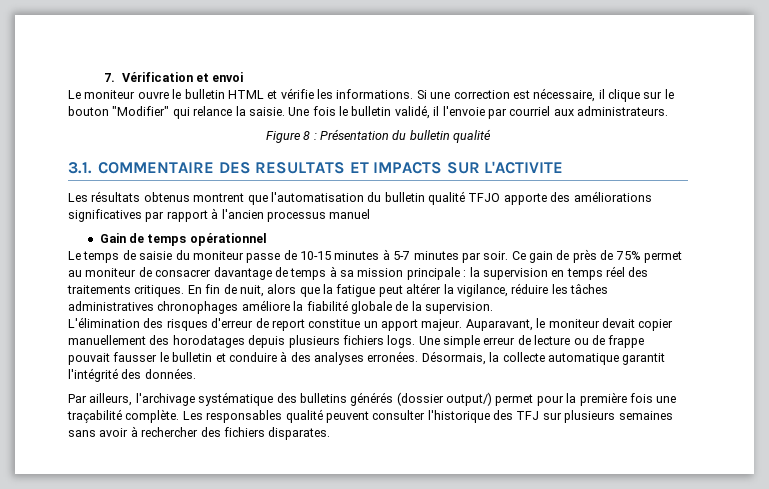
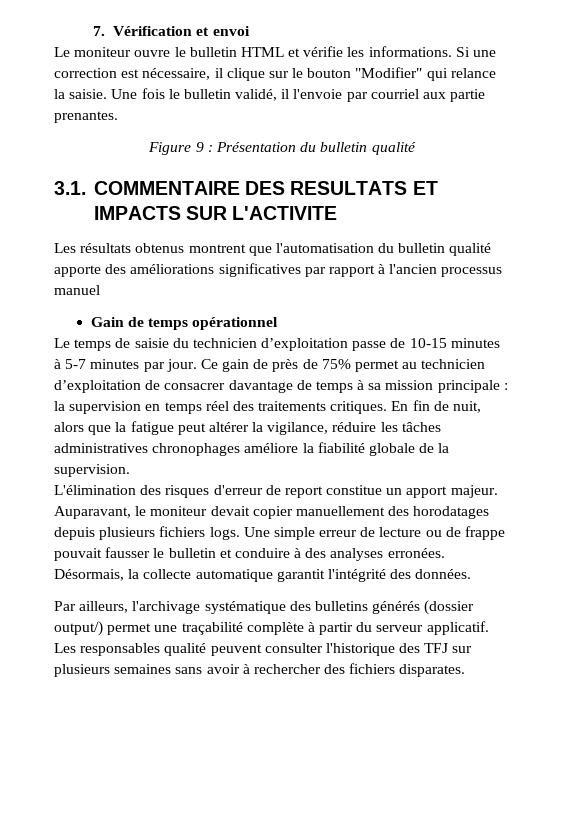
- Une fois le bulletin validé, il l'envoie par courriel aux administrateurs.
+ Une fois le bulletin validé, il l'envoie par courriel aux partie prenantes.
- Figure 8 : Présentation du bulletin qualité
+ Figure 9 : Présentation du bulletin qualité
- Les résultats obtenus montrent que l'automatisation du bulletin qualité TFJO apporte des améliorations significatives par rapport à l'ancien processus manuel
+ Les résultats obtenus montrent que l'automatisation du bulletin qualité apporte des améliorations significatives par rapport à l'ancien processus manuel
- Le temps de saisie du moniteur passe de 10-15 minutes à 5-7 minutes par soir.
+ Le temps de saisie du technicien d’exploitation passe de 10-15 minutes à 5-7 minutes par jour.
- Ce gain de près de 75% permet au moniteur de consacrer davantage de temps à sa mission principale : la supervision en temps réel des traitements critiques.
+ Ce gain de près de 75% permet au technicien d’exploitation de consacrer davantage de temps à sa mission principale : la supervision en temps réel des traitements critiques.
- Par ailleurs, l'archivage systématique des bulletins générés (dossier output/) permet pour la première fois une traçabilité complète.
+ Par ailleurs, l'archivage systématique des bulletins générés (dossier output/) permet une traçabilité complète à partir du serveur applicatif.

